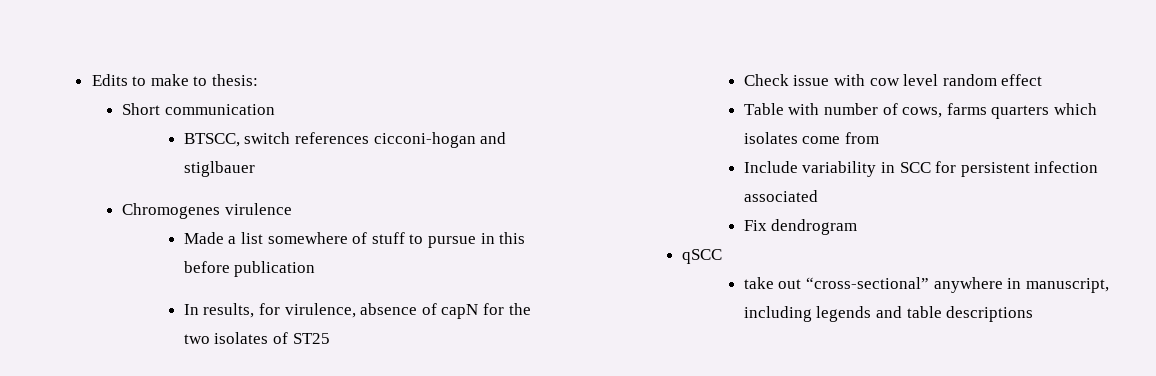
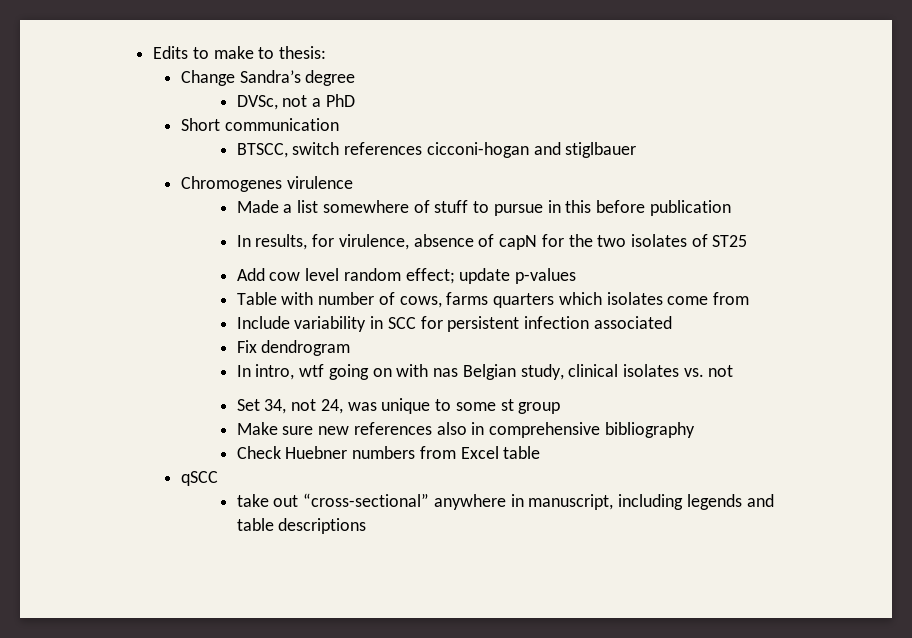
+ Change Sandra’s degree
+ DVSc, not a PhD
- Check issue with cow level random effect
+ Add cow level random effect; update p-values
+ In intro, wtf going on with nas Belgian study, clinical isolates vs. not
+ Set 34, not 24, was unique to some st group
+ Make sure new references also in comprehensive bibliography
+ Check Huebner numbers from Excel table

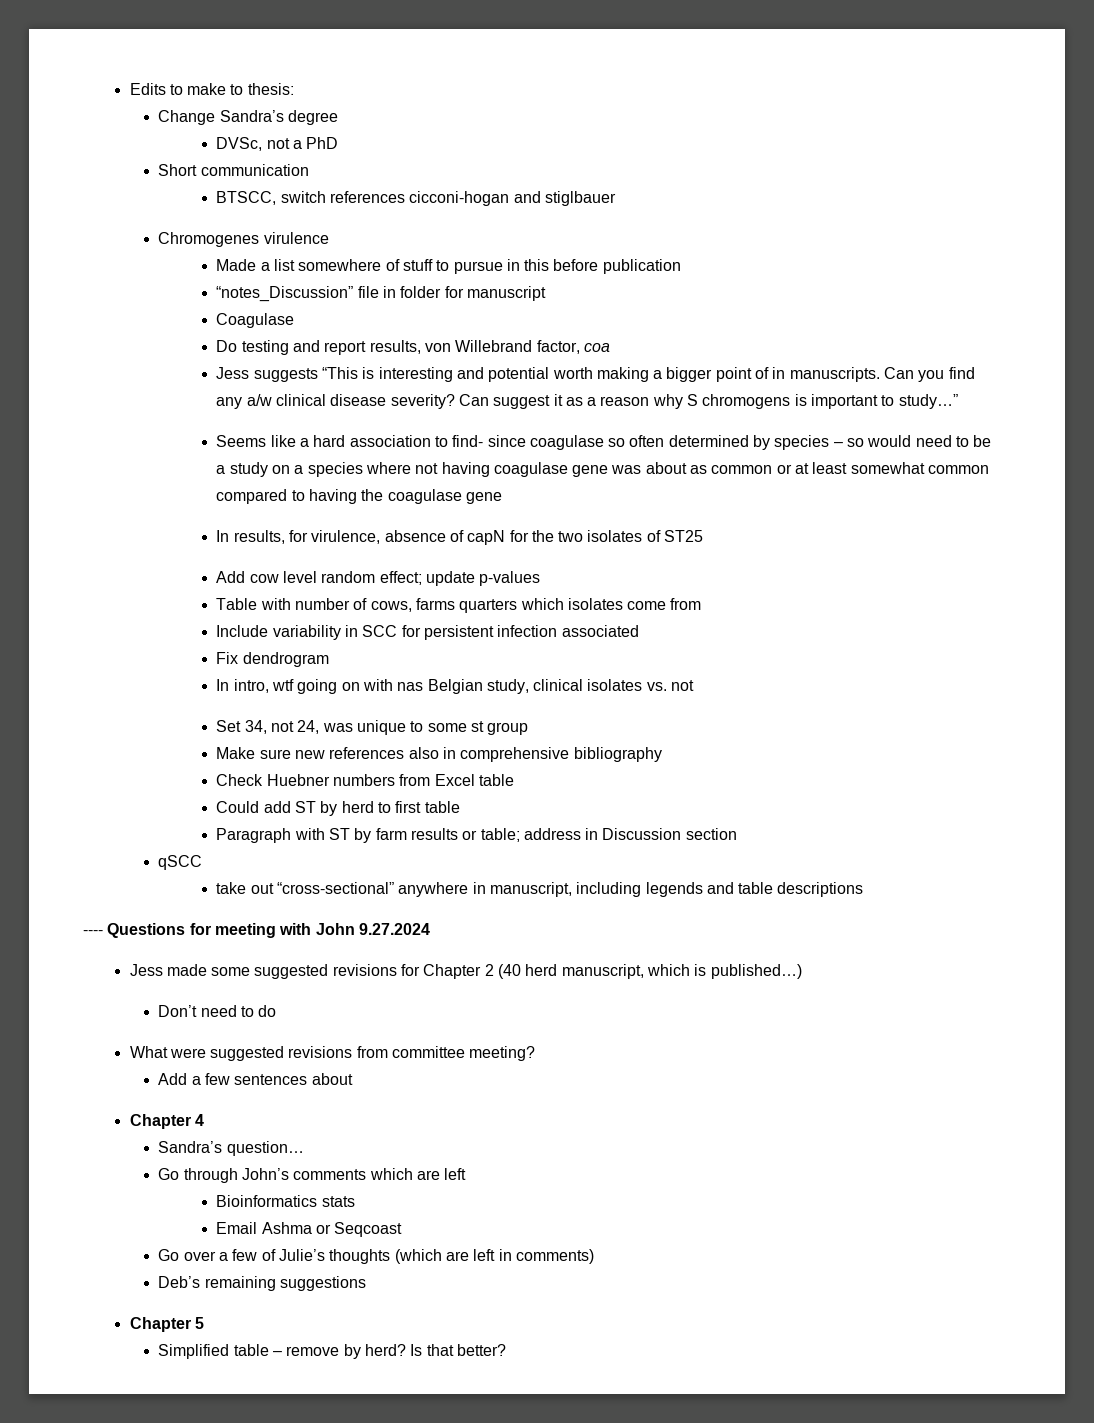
+ “notes_Discussion” file in folder for manuscript
+ Coagulase
+ Do testing and report results, von Willebrand factor, coa
+ Jess suggests “This is interesting and potential worth making a bigger point of in manuscripts. Can you find any a/w clinical disease severity? Can suggest it as a reason why S chromogens is important to study…”
+ Seems like a hard association to find- since coagulase so often determined by species – so would need to be a study on a species where not having coagulase gene was about as common or at least somewhat common compared to having the coagulase gene
+ Could add ST by herd to first table
+ Paragraph with ST by farm results or table; address in Discussion section
+ ---- Questions for meeting with John 9.27.2024
+ Jess made some suggested revisions for Chapter 2 (40 herd manuscript, which is published…)
+ Don’t need to do
+ What were suggested revisions from committee meeting?
+ Add a few sentences about
+ Chapter 4
+ Sandra’s question…
+ Go through John’s comments which are left
+ Bioinformatics stats
+ Email Ashma or Seqcoast
+ Go over a few of Julie’s thoughts (which are left in comments)
+ Deb’s remaining suggestions
+ Chapter 5
+ Simplified table – remove by herd? Is that better?

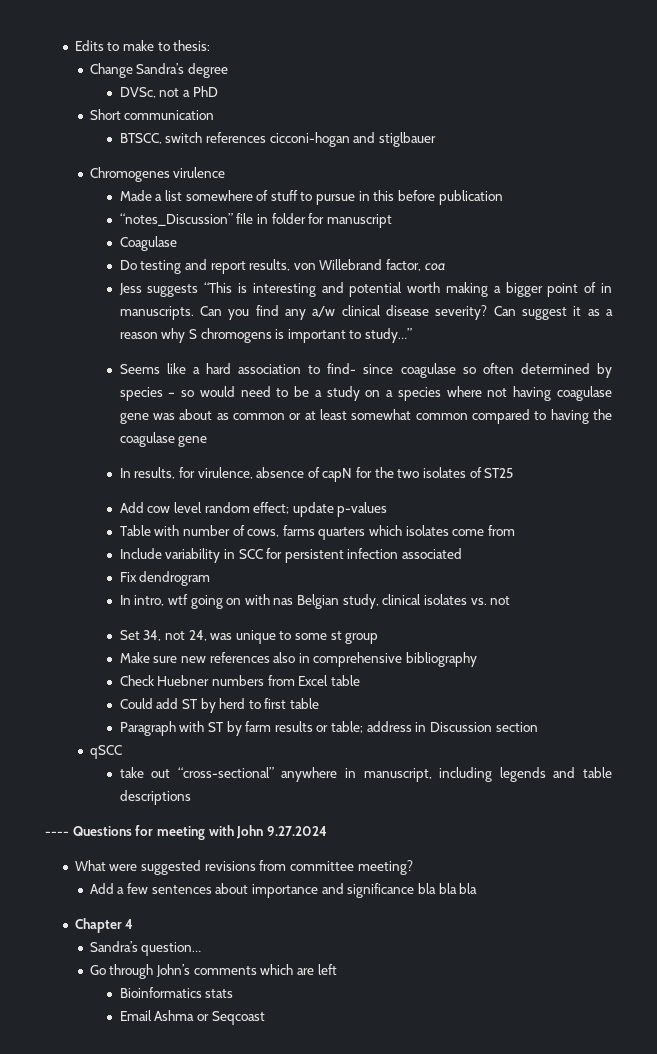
- Jess made some suggested revisions for Chapter 2 (40 herd manuscript, which is published…)
- Don’t need to do
- Add a few sentences about
+ Add a few sentences about importance and significance bla bla bla
- Go over a few of Julie’s thoughts (which are left in comments)
- Deb’s remaining suggestions
- Chapter 5
- Simplified table – remove by herd? Is that better?

